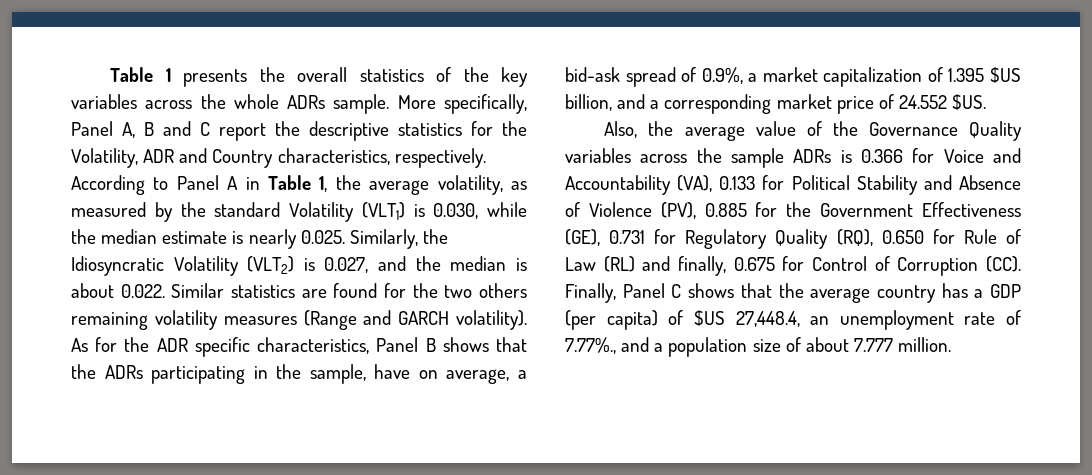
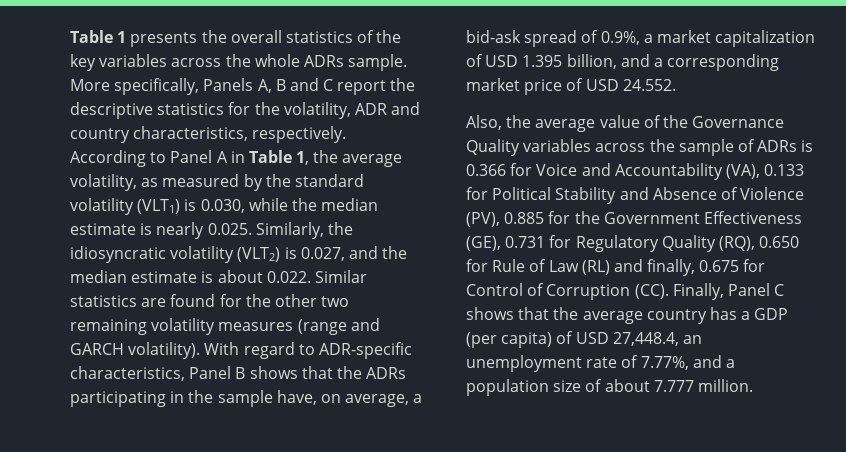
- More specifically, Panel A, B and C report the descriptive statistics for the Volatility, ADR and Country characteristics, respectively.
+ More specifically, Panels A, B and C report the descriptive statistics for the volatility, ADR and country characteristics, respectively.
- According to Panel A in Table 1, the average volatility, as measured by the standard Volatility (VLT1) is 0.030, while the median estimate is nearly 0.025. Similarly, the Idiosyncratic Volatility (VLT2) is 0.027, and the median is about 0.022. Similar statistics are found for the two others remaining volatility measures (Range and GARCH volatility).
+ According to Panel A in Table 1, the average volatility, as measured by the standard volatility (VLT1) is 0.030, while the median estimate is nearly 0.025. Similarly, the idiosyncratic volatility (VLT2) is 0.027, and the median estimate is about 0.022. Similar statistics are found for the other two remaining volatility measures (range and GARCH volatility).
- As for the ADR specific characteristics, Panel B shows that the ADRs participating in the sample, have on average, a bid-ask spread of 0.9%, a market capitalization of 1.395 $US billion, and a corresponding market price of 24.552 $US.
+ With regard to ADR-specific characteristics, Panel B shows that the ADRs participating in the sample have, on average, a bid-ask spread of 0.9%, a market capitalization of USD 1.395 billion, and a corresponding market price of USD 24.552.
- Also, the average value of the Governance Quality variables across the sample ADRs is 0.366 for Voice and Accountability (VA), 0.133 for Political Stability and Absence of Violence (PV), 0.885 for the Government Effectiveness (GE), 0.731 for Regulatory Quality (RQ), 0.650 for Rule of Law (RL) and finally, 0.675 for Control of Corruption (CC). Finally, Panel C shows that the average country has a GDP (per capita) of $US 27,448.4, an unemployment rate of 7.77%., and a population size of about 7.777 million.
+ Also, the average value of the Governance Quality variables across the sample of ADRs is 0.366 for Voice and Accountability (VA), 0.133 for Political Stability and Absence of Violence (PV), 0.885 for the Government Effectiveness (GE), 0.731 for Regulatory Quality (RQ), 0.650 for Rule of Law (RL) and finally, 0.675 for Control of Corruption (CC). Finally, Panel C shows that the average country has a GDP (per capita) of USD 27,448.4, an unemployment rate of 7.77%, and a population size of about 7.777 million.

